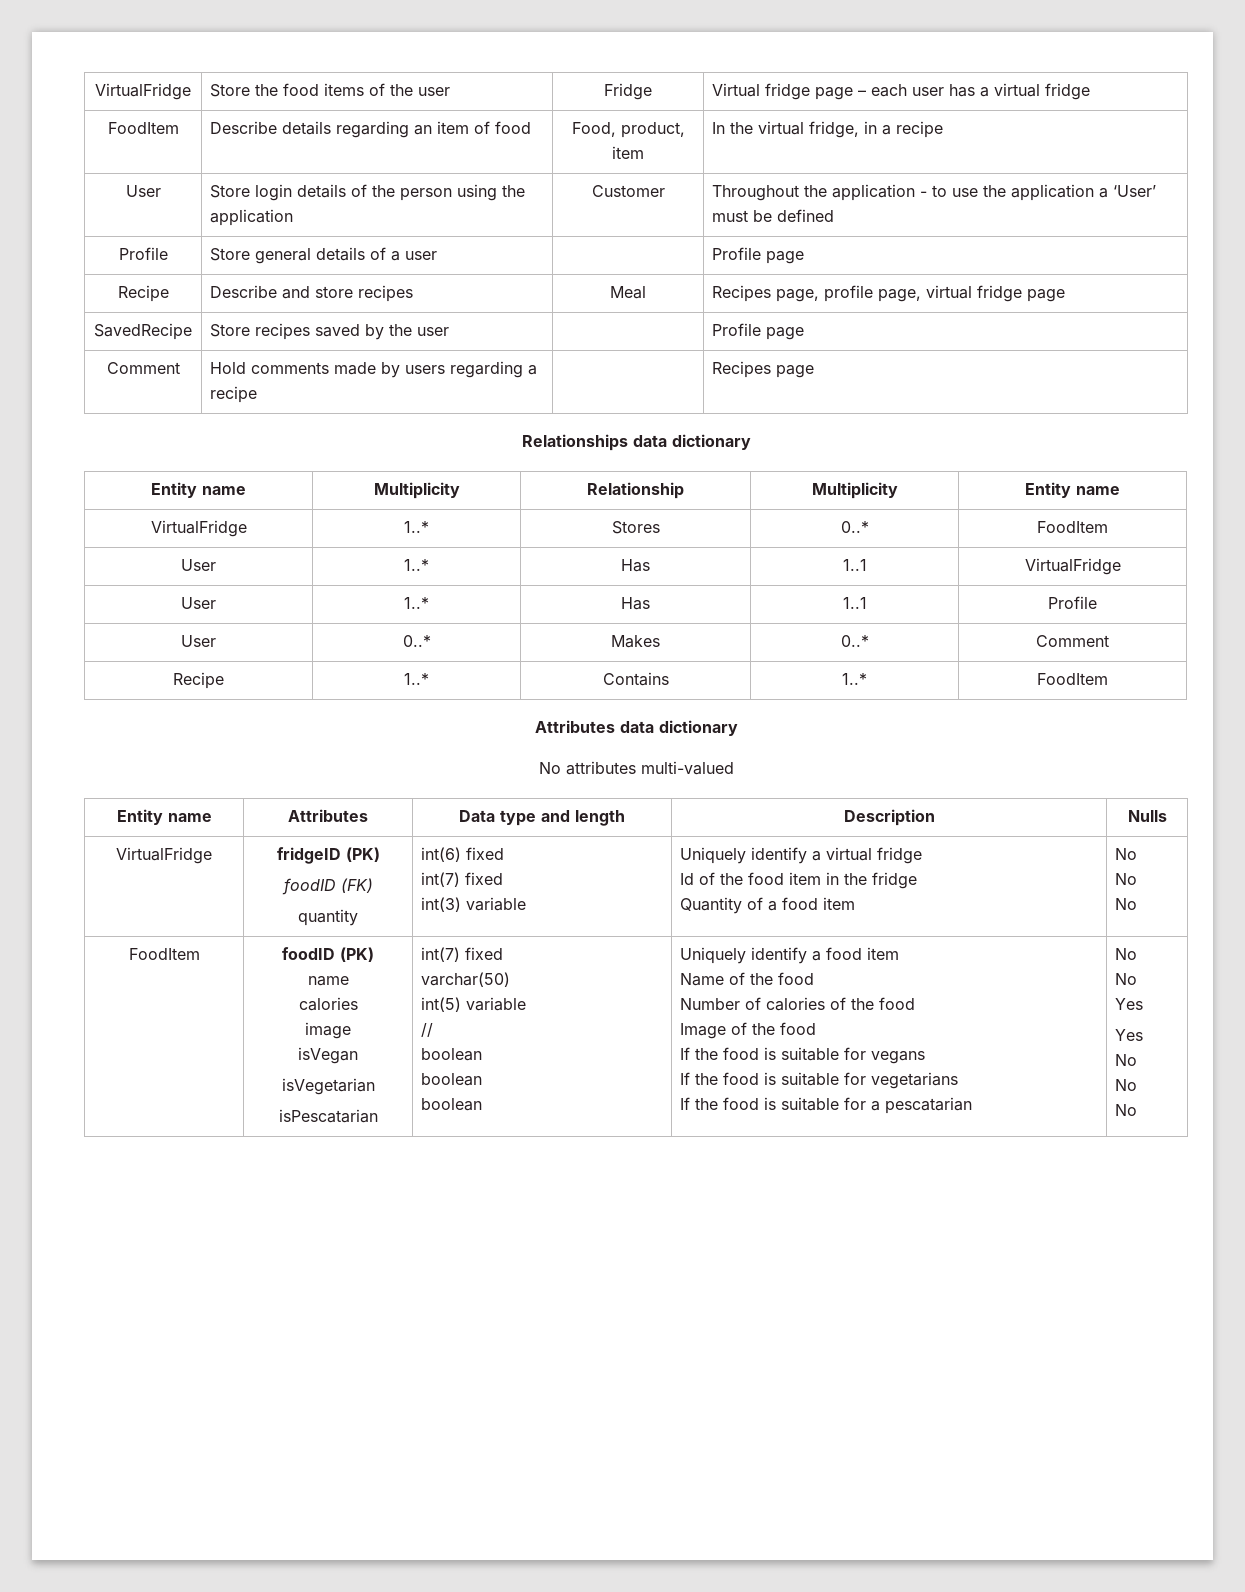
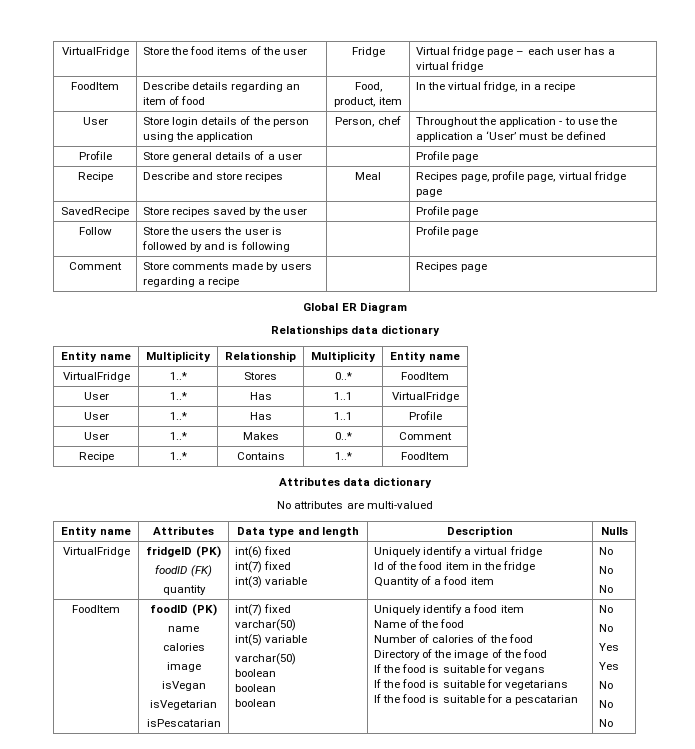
- User | Store login details of the person using the application | Customer | Throughout the application - to use the application a ‘User’ must be defined
+ User | Store login details of the person using the application | Person, chef | Throughout the application - to use the application a ‘User’ must be defined
+ Follow | Store the users the user is followed by and is following | | Profile page
- Comment | Hold comments made by users regarding a recipe | | Recipes page
+ Comment | Store comments made by users regarding a recipe | | Recipes page
+ Global ER Diagram
- User | 0..* | Makes | 0..* | Comment
+ User | 1..* | Makes | 0..* | Comment
- No attributes multi-valued
+ No attributes are multi-valued
  int(5) variable
- //
+ varchar(50)
- Image of the food
+ Directory of the image of the food

